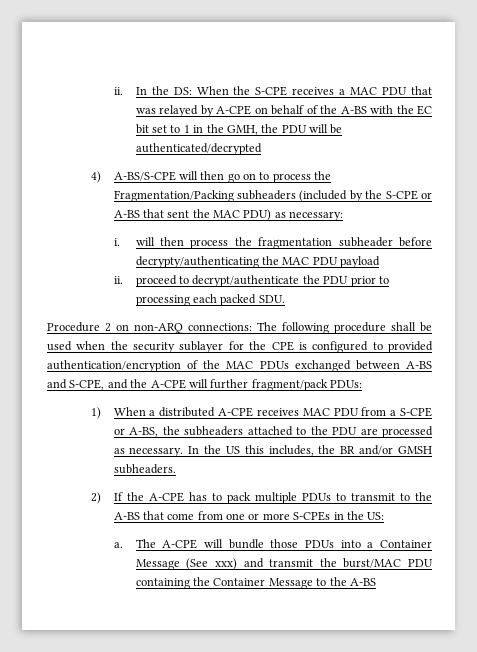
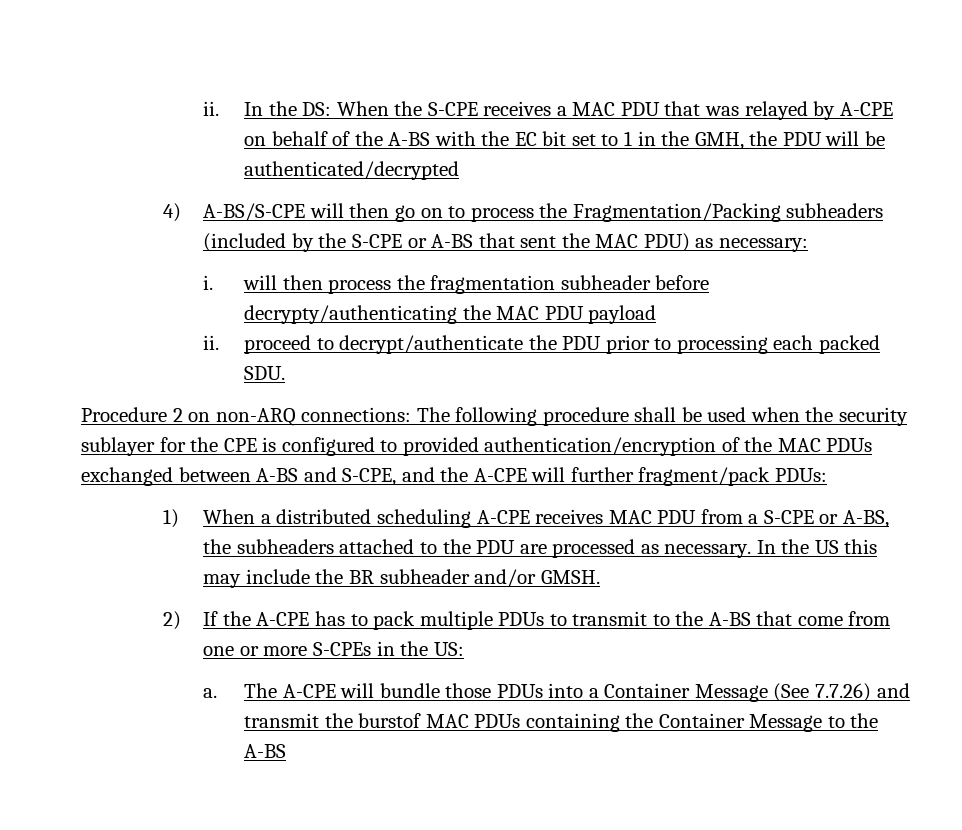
- 1) When a distributed A-CPE receives MAC PDU from a S-CPE or A-BS, the subheaders attached to the PDU are processed as necessary.
+ 1) When a distributed scheduling A-CPE receives MAC PDU from a S-CPE or A-BS, the subheaders attached to the PDU are processed as necessary.
- In the US this includes, the BR and/or GMSH subheaders.
+ In the US this may include the BR subheader and/or GMSH.
- The A-CPE will bundle those PDUs into a Container Message (See xxx) and transmit the burst/MAC PDU containing the Container Message to the A-BS
+ The A-CPE will bundle those PDUs into a Container Message (See 7.7.26) and transmit the burstof MAC PDUs containing the Container Message to the A-BS

